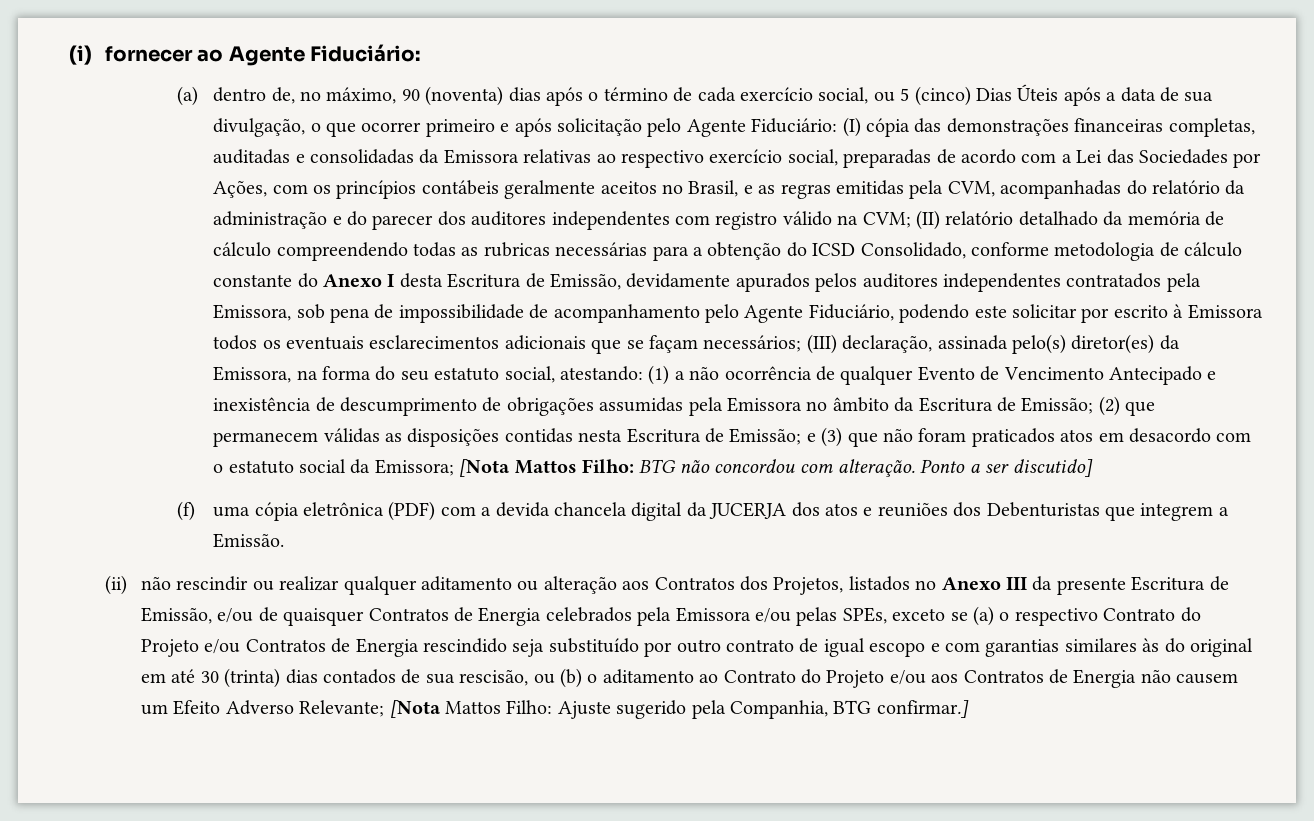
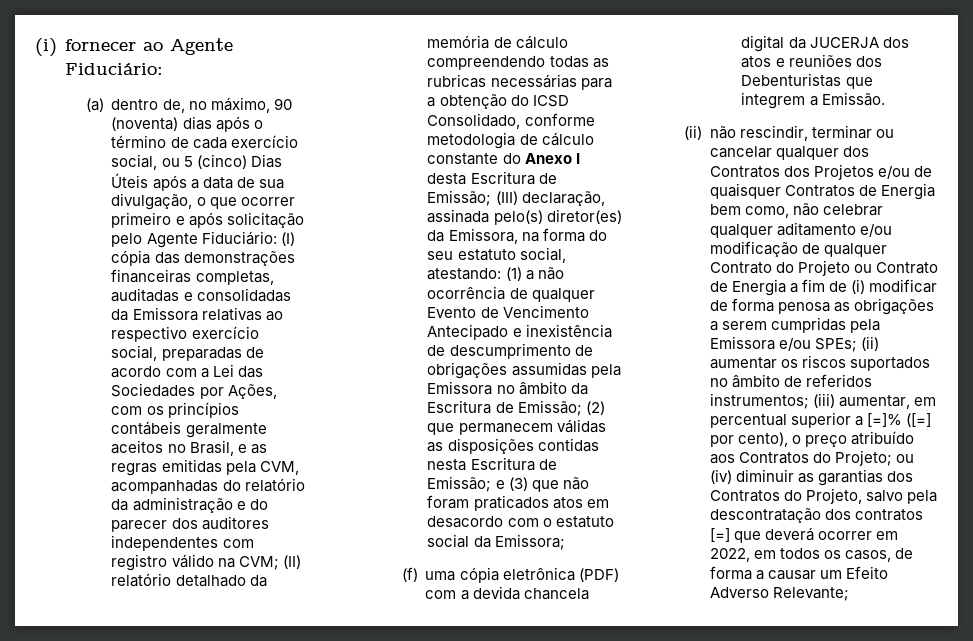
- (II) relatório detalhado da memória de cálculo compreendendo todas as rubricas necessárias para a obtenção do ICSD Consolidado, conforme metodologia de cálculo constante do Anexo I desta Escritura de Emissão, devidamente apurados pelos auditores independentes contratados pela Emissora, sob pena de impossibilidade de acompanhamento pelo Agente Fiduciário, podendo este solicitar por escrito à Emissora todos os eventuais esclarecimentos adicionais que se façam necessários;
+ (II) relatório detalhado da memória de cálculo compreendendo todas as rubricas necessárias para a obtenção do ICSD Consolidado, conforme metodologia de cálculo constante do Anexo I desta Escritura de Emissão;
- [Nota Mattos Filho: BTG não concordou com alteração. Ponto a ser discutido]
- (ii) não rescindir ou realizar qualquer aditamento ou alteração aos Contratos dos Projetos, listados no Anexo III da presente Escritura de Emissão, e/ou de quaisquer Contratos de Energia celebrados pela Emissora e/ou pelas SPEs, exceto se (a) o respectivo Contrato do Projeto e/ou Contratos de Energia rescindido seja substituído por outro contrato de igual escopo e com garantias similares às do original em até 30 (trinta) dias contados de sua rescisão, ou (b) o aditamento ao Contrato do Projeto e/ou aos Contratos de Energia não causem um Efeito Adverso Relevante; [Nota Mattos Filho: Ajuste sugerido pela Companhia, BTG confirmar.]
+ (ii) não rescindir, terminar ou cancelar qualquer dos Contratos dos Projetos e/ou de quaisquer Contratos de Energia bem como, não celebrar qualquer aditamento e/ou modificação de qualquer Contrato do Projeto ou Contrato de Energia a fim de (i) modificar de forma penosa as obrigações a serem cumpridas pela Emissora e/ou SPEs; (ii) aumentar os riscos suportados no âmbito de referidos instrumentos; (iii) aumentar, em percentual superior a [=]% ([=] por cento), o preço atribuído aos Contratos do Projeto; ou (iv) diminuir as garantias dos Contratos do Projeto, salvo pela descontratação dos contratos [=] que deverá ocorrer em 2022, em todos os casos, de forma a causar um Efeito Adverso Relevante;

